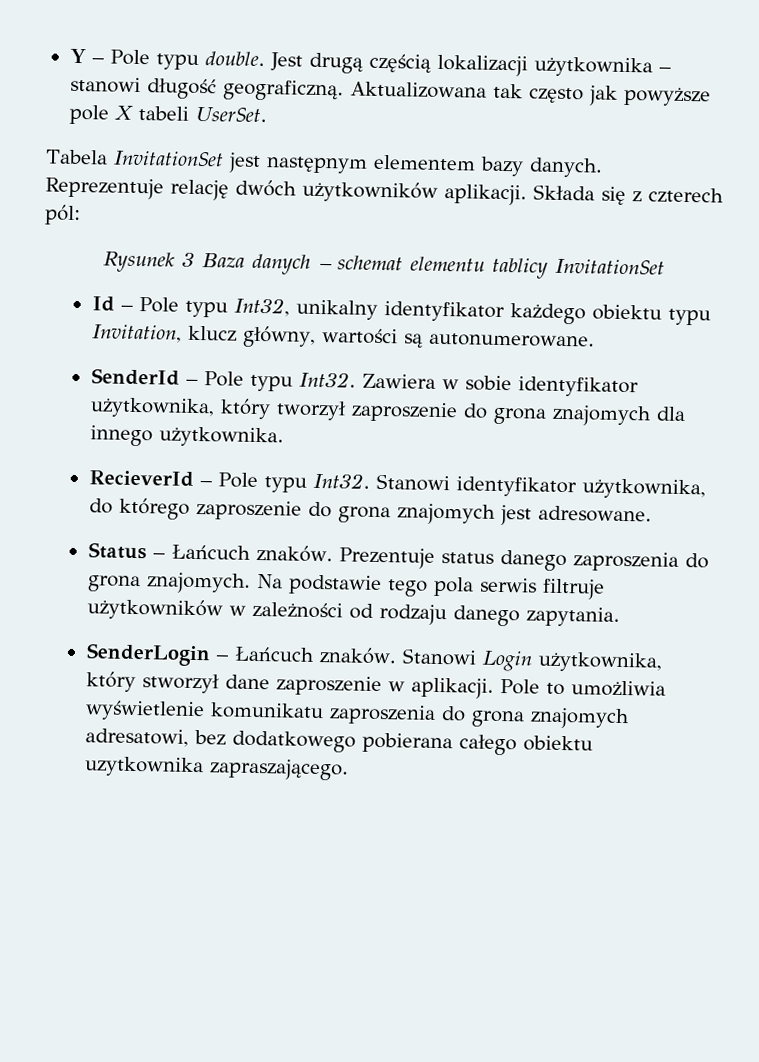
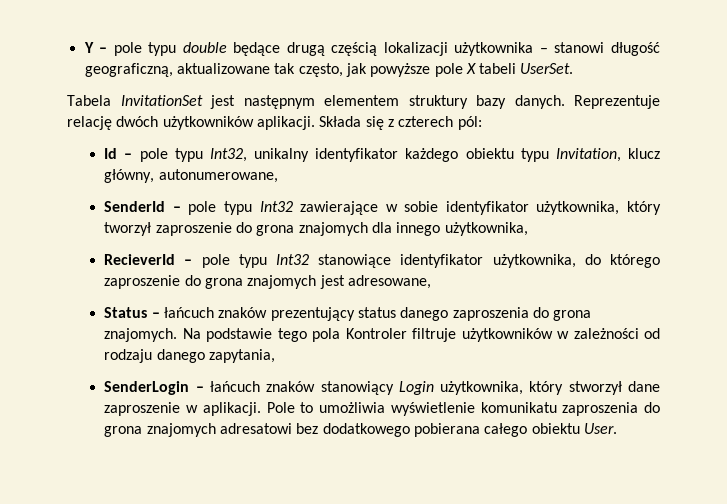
- Y – Pole typu double. Jest drugą częścią lokalizacji użytkownika – stanowi długość geograficzną. Aktualizowana tak często jak powyższe pole X tabeli UserSet.
+ Y – pole typu double będące drugą częścią lokalizacji użytkownika – stanowi długość geograficzną, aktualizowane tak często, jak powyższe pole X tabeli UserSet.
- Tabela InvitationSet jest następnym elementem bazy danych.
+ Tabela InvitationSet jest następnym elementem struktury bazy danych.
- Rysunek 3 Baza danych – schemat elementu tablicy InvitationSet
- Id – Pole typu Int32, unikalny identyfikator każdego obiektu typu Invitation, klucz główny, wartości są autonumerowane.
+ Id – pole typu Int32, unikalny identyfikator każdego obiektu typu Invitation, klucz główny, autonumerowane,
- SenderId – Pole typu Int32. Zawiera w sobie identyfikator użytkownika, który tworzył zaproszenie do grona znajomych dla innego użytkownika.
+ SenderId – pole typu Int32 zawierające w sobie identyfikator użytkownika, który tworzył zaproszenie do grona znajomych dla innego użytkownika,
- RecieverId – Pole typu Int32. Stanowi identyfikator użytkownika, do którego zaproszenie do grona znajomych jest adresowane.
+ RecieverId – pole typu Int32 stanowiące identyfikator użytkownika, do którego zaproszenie do grona znajomych jest adresowane,
- Status – Łańcuch znaków. Prezentuje status danego zaproszenia do grona znajomych.
+ Status – łańcuch znaków prezentujący status danego zaproszenia do grona znajomych.
- Na podstawie tego pola serwis filtruje użytkowników w zależności od rodzaju danego zapytania.
+ Na podstawie tego pola Kontroler filtruje użytkowników w zależności od rodzaju danego zapytania,
- SenderLogin – Łańcuch znaków. Stanowi Login użytkownika, który stworzył dane zaproszenie w aplikacji.
+ SenderLogin – łańcuch znaków stanowiący Login użytkownika, który stworzył dane zaproszenie w aplikacji.
- Pole to umożliwia wyświetlenie komunikatu zaproszenia do grona znajomych adresatowi, bez dodatkowego pobierana całego obiektu uzytkownika zapraszającego.
+ Pole to umożliwia wyświetlenie komunikatu zaproszenia do grona znajomych adresatowi bez dodatkowego pobierana całego obiektu User.

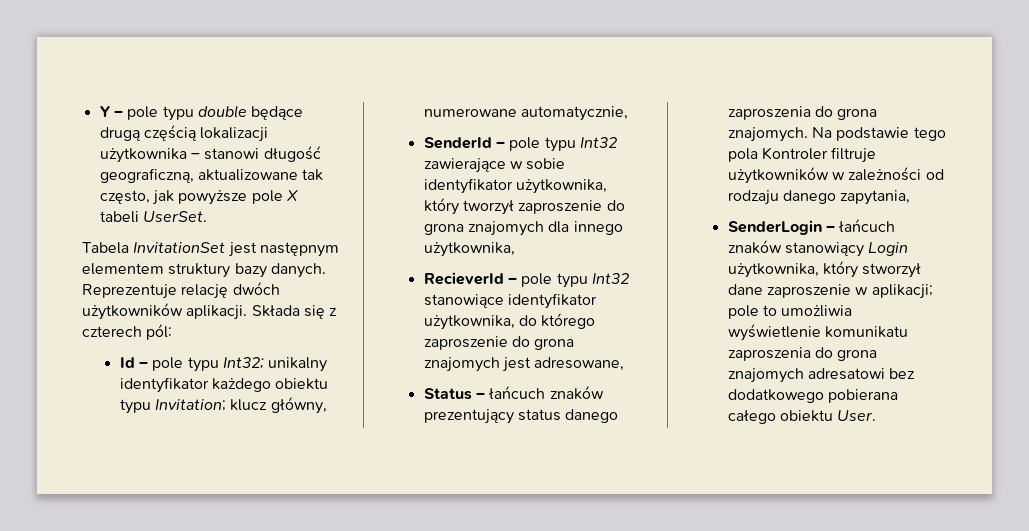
- Id – pole typu Int32, unikalny identyfikator każdego obiektu typu Invitation, klucz główny, autonumerowane,
+ Id – pole typu Int32; unikalny identyfikator każdego obiektu typu Invitation; klucz główny, numerowane automatycznie,
- SenderLogin – łańcuch znaków stanowiący Login użytkownika, który stworzył dane zaproszenie w aplikacji. Pole to umożliwia wyświetlenie komunikatu zaproszenia do grona znajomych adresatowi bez dodatkowego pobierana całego obiektu User.
+ SenderLogin – łańcuch znaków stanowiący Login użytkownika, który stworzył dane zaproszenie w aplikacji; pole to umożliwia wyświetlenie komunikatu zaproszenia do grona znajomych adresatowi bez dodatkowego pobierana całego obiektu User.

